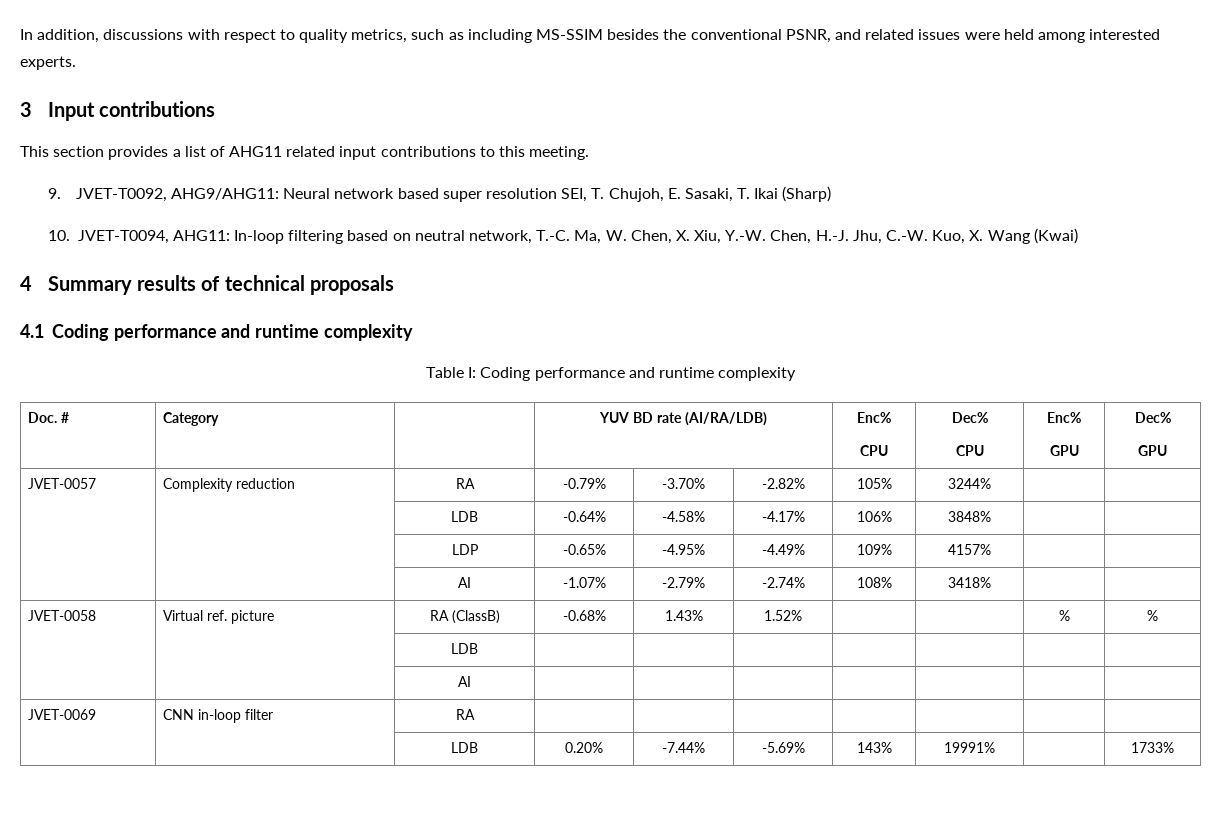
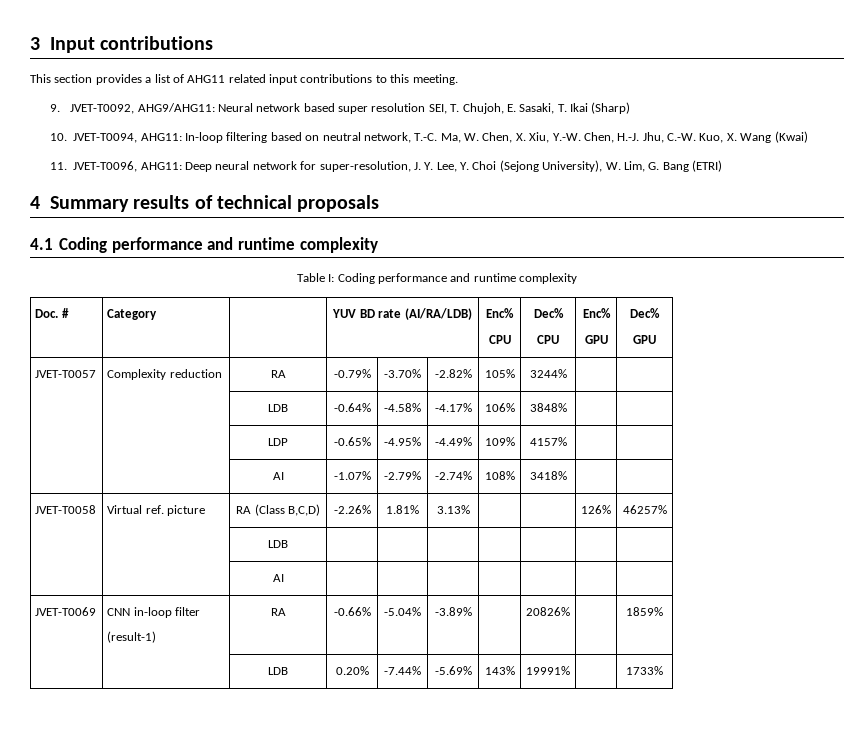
- In addition, discussions with respect to quality metrics, such as including MS-SSIM besides the conventional PSNR, and related issues were held among interested experts.
+ 11. JVET-T0096, AHG11: Deep neural network for super-resolution, J. Y. Lee, Y. Choi (Sejong University), W. Lim, G. Bang (ETRI)
- JVET-0057 | Complexity reduction | RA | -0.79% | -3.70% | -2.82% | 105% | 3244% | |
+ JVET-T0057 | Complexity reduction | RA | -0.79% | -3.70% | -2.82% | 105% | 3244% | |
- JVET-0058 | Virtual ref. picture | RA (ClassB) | -0.68% | 1.43% | 1.52% | | | % | %
+ JVET-T0058 | Virtual ref. picture | RA (Class B,C,D) | -2.26% | 1.81% | 3.13% | | | 126% | 46257%
- JVET-0069 | CNN in-loop filter | RA | | | | | | |
+ JVET-T0069 | CNN in-loop filter
+ (result-1) | RA | -0.66% | -5.04% | -3.89% | | 20826% | | 1859%

